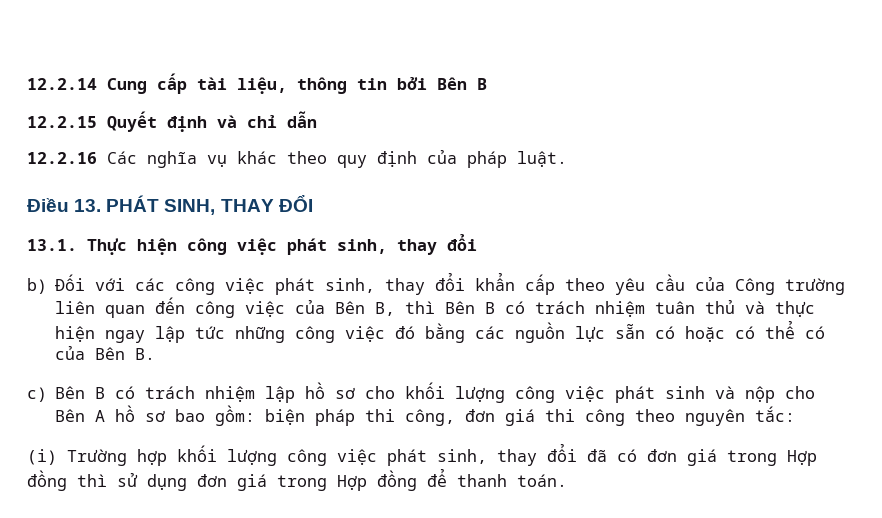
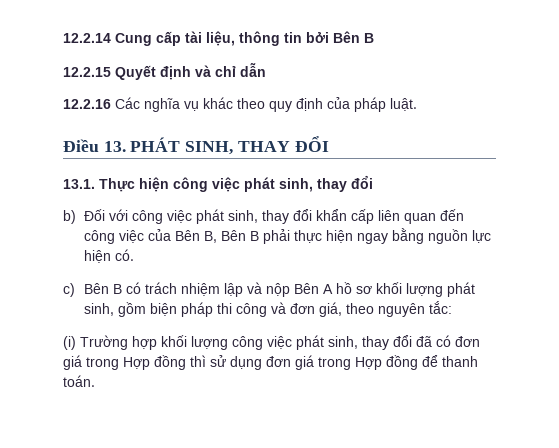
- b) Đối với các công việc phát sinh, thay đổi khẩn cấp theo yêu cầu của Công trường liên quan đến công việc của Bên B, thì Bên B có trách nhiệm tuân thủ và thực hiện ngay lập tức những công việc đó bằng các nguồn lực sẵn có hoặc có thể có của Bên B.
+ b) Đối với công việc phát sinh, thay đổi khẩn cấp liên quan đến công việc của Bên B, Bên B phải thực hiện ngay bằng nguồn lực hiện có.
- c) Bên B có trách nhiệm lập hồ sơ cho khối lượng công việc phát sinh và nộp cho Bên A hồ sơ bao gồm: biện pháp thi công, đơn giá thi công theo nguyên tắc:
+ c) Bên B có trách nhiệm lập và nộp Bên A hồ sơ khối lượng phát sinh, gồm biện pháp thi công và đơn giá, theo nguyên tắc:

